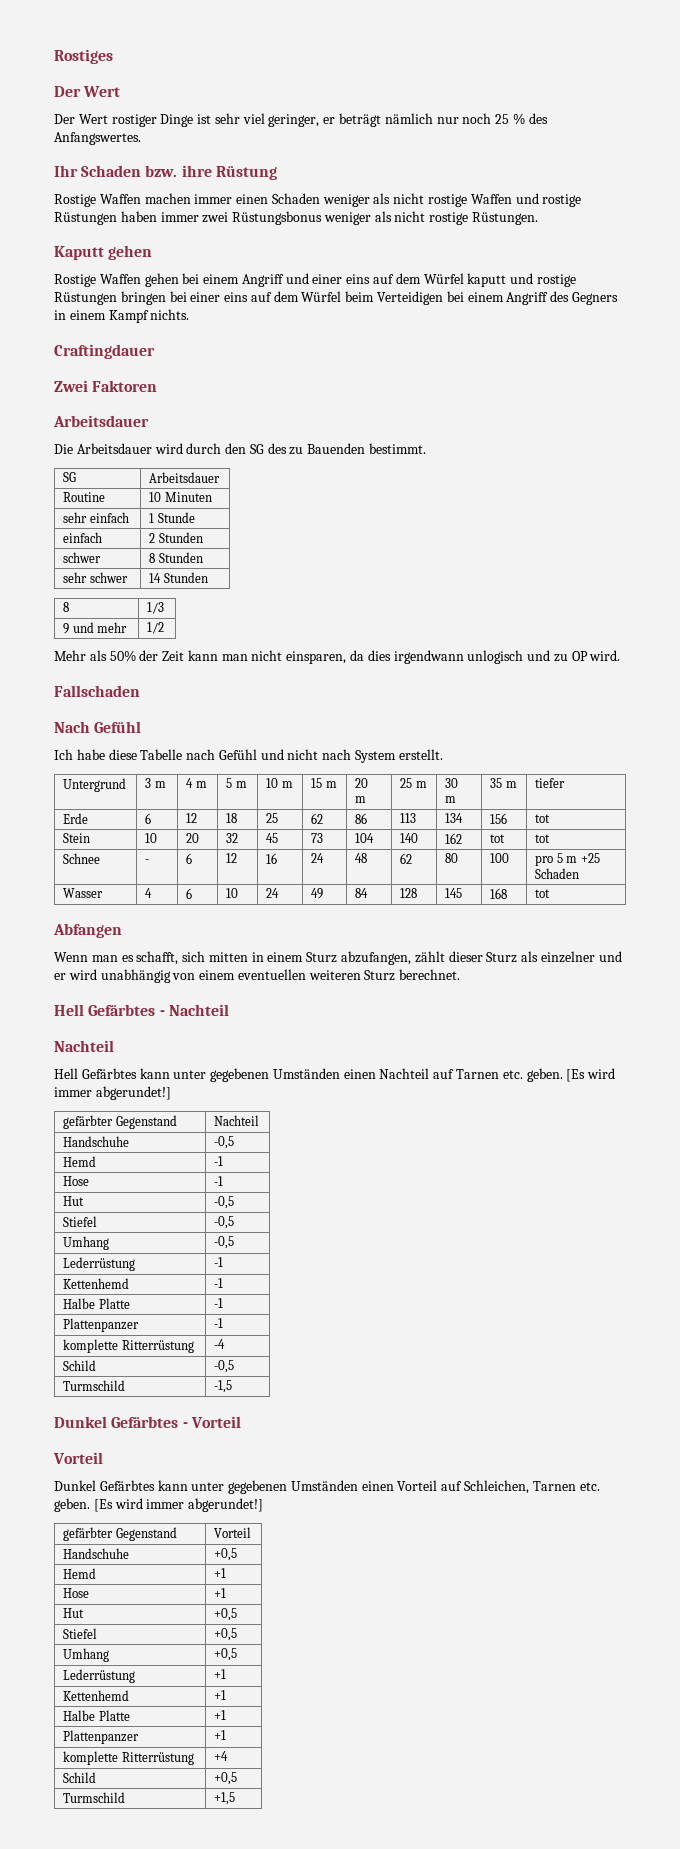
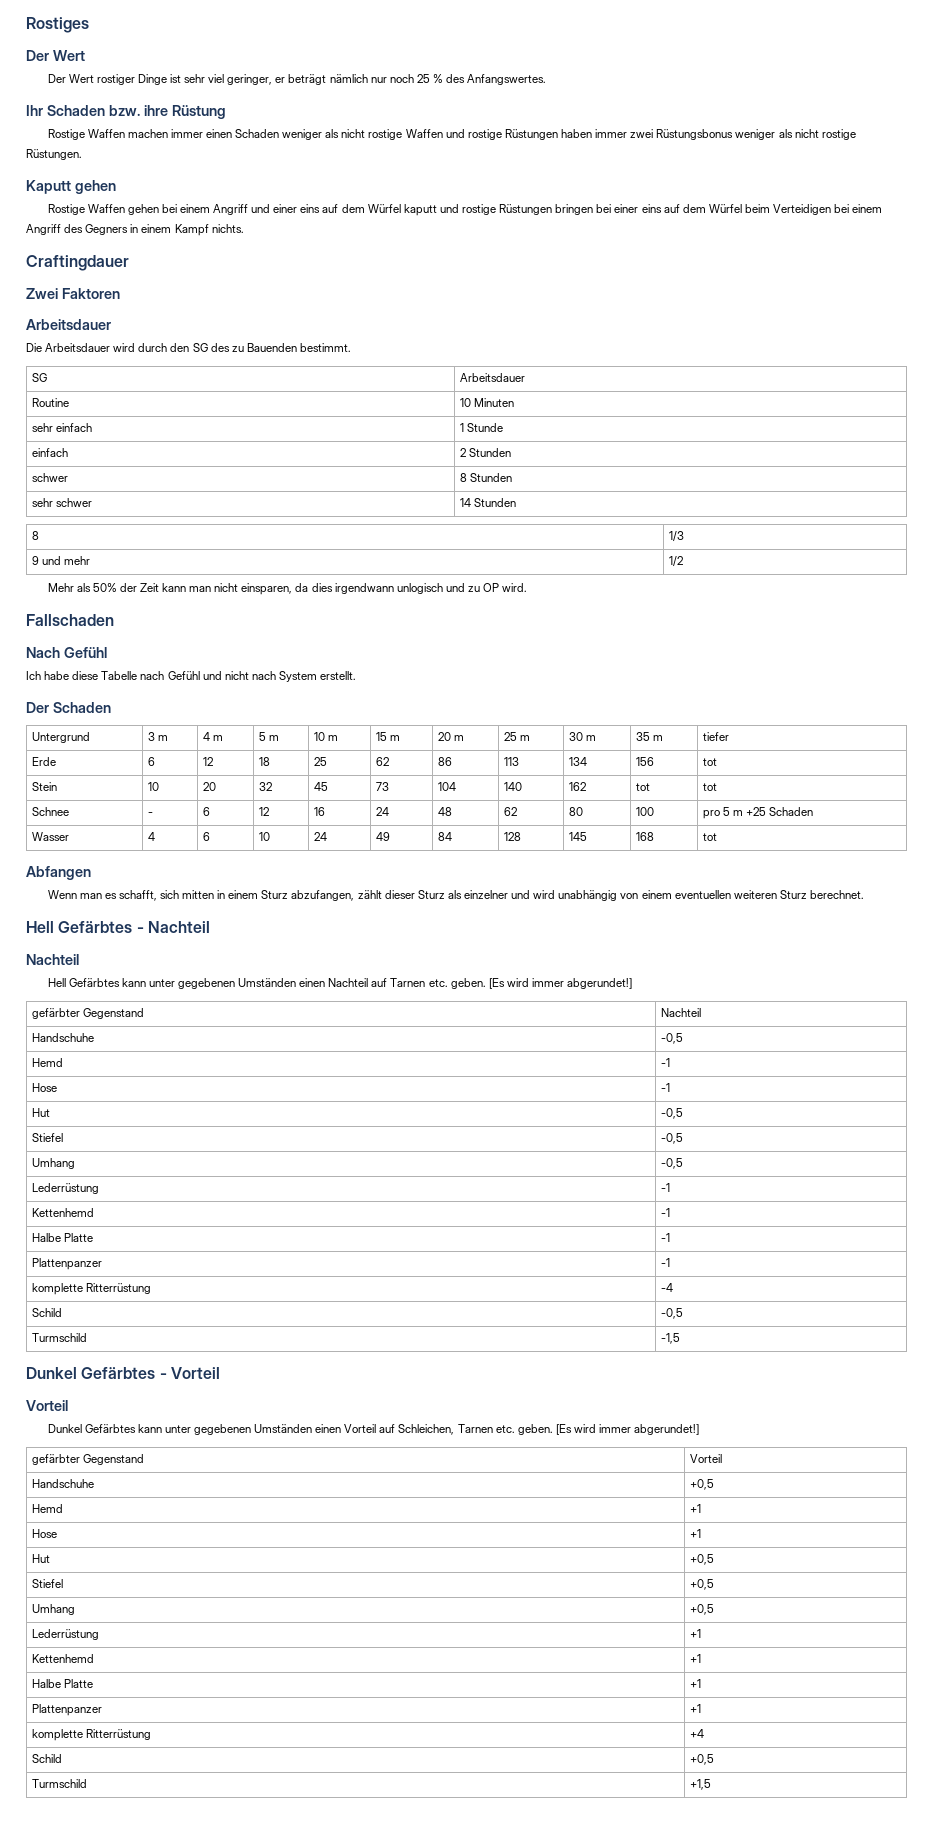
+ Der Schaden
- Wenn man es schafft, sich mitten in einem Sturz abzufangen, zählt dieser Sturz als einzelner und er wird unabhängig von einem eventuellen weiteren Sturz berechnet.
+ Wenn man es schafft, sich mitten in einem Sturz abzufangen, zählt dieser Sturz als einzelner und wird unabhängig von einem eventuellen weiteren Sturz berechnet.

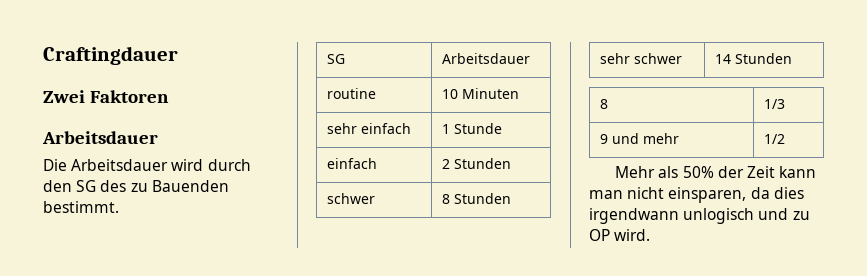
- Rostiges
- Der Wert
- Der Wert rostiger Dinge ist sehr viel geringer, er beträgt nämlich nur noch 25 % des Anfangswertes.
- Ihr Schaden bzw. ihre Rüstung
- Rostige Waffen machen immer einen Schaden weniger als nicht rostige Waffen und rostige Rüstungen haben immer zwei Rüstungsbonus weniger als nicht rostige Rüstungen.
- Kaputt gehen
- Rostige Waffen gehen bei einem Angriff und einer eins auf dem Würfel kaputt und rostige Rüstungen bringen bei einer eins auf dem Würfel beim Verteidigen bei einem Angriff des Gegners in einem Kampf nichts.
- Routine | 10 Minuten
+ routine | 10 Minuten
- Fallschaden
- Nach Gefühl
- Ich habe diese Tabelle nach Gefühl und nicht nach System erstellt.
- Der Schaden
- Untergrund | 3 m | 4 m | 5 m | 10 m | 15 m | 20 m | 25 m | 30 m | 35 m | tiefer
- Erde | 6 | 12 | 18 | 25 | 62 | 86 | 113 | 134 | 156 | tot
- Stein | 10 | 20 | 32 | 45 | 73 | 104 | 140 | 162 | tot | tot
- Schnee | - | 6 | 12 | 16 | 24 | 48 | 62 | 80 | 100 | pro 5 m +25 Schaden
- Wasser | 4 | 6 | 10 | 24 | 49 | 84 | 128 | 145 | 168 | tot
- Abfangen
- Wenn man es schafft, sich mitten in einem Sturz abzufangen, zählt dieser Sturz als einzelner und wird unabhängig von einem eventuellen weiteren Sturz berechnet.
- Hell Gefärbtes - Nachteil
- Nachteil
- Hell Gefärbtes kann unter gegebenen Umständen einen Nachteil auf Tarnen etc. geben. [Es wird immer abgerundet!]
- gefärbter Gegenstand | Nachteil
- Handschuhe | -0,5
- Hemd | -1
- Hose | -1
- Hut | -0,5
- Stiefel | -0,5
- Umhang | -0,5
- Lederrüstung | -1
- Kettenhemd | -1
- Halbe Platte | -1
- Plattenpanzer | -1
- komplette Ritterrüstung | -4
- Schild | -0,5
- Turmschild | -1,5
- Dunkel Gefärbtes - Vorteil
- Vorteil
- Dunkel Gefärbtes kann unter gegebenen Umständen einen Vorteil auf Schleichen, Tarnen etc. geben. [Es wird immer abgerundet!]
- gefärbter Gegenstand | Vorteil
- Handschuhe | +0,5
- Hemd | +1
- Hose | +1
- Hut | +0,5
- Stiefel | +0,5
- Umhang | +0,5
- Lederrüstung | +1
- Kettenhemd | +1
- Halbe Platte | +1
- Plattenpanzer | +1
- komplette Ritterrüstung | +4
- Schild | +0,5
- Turmschild | +1,5

